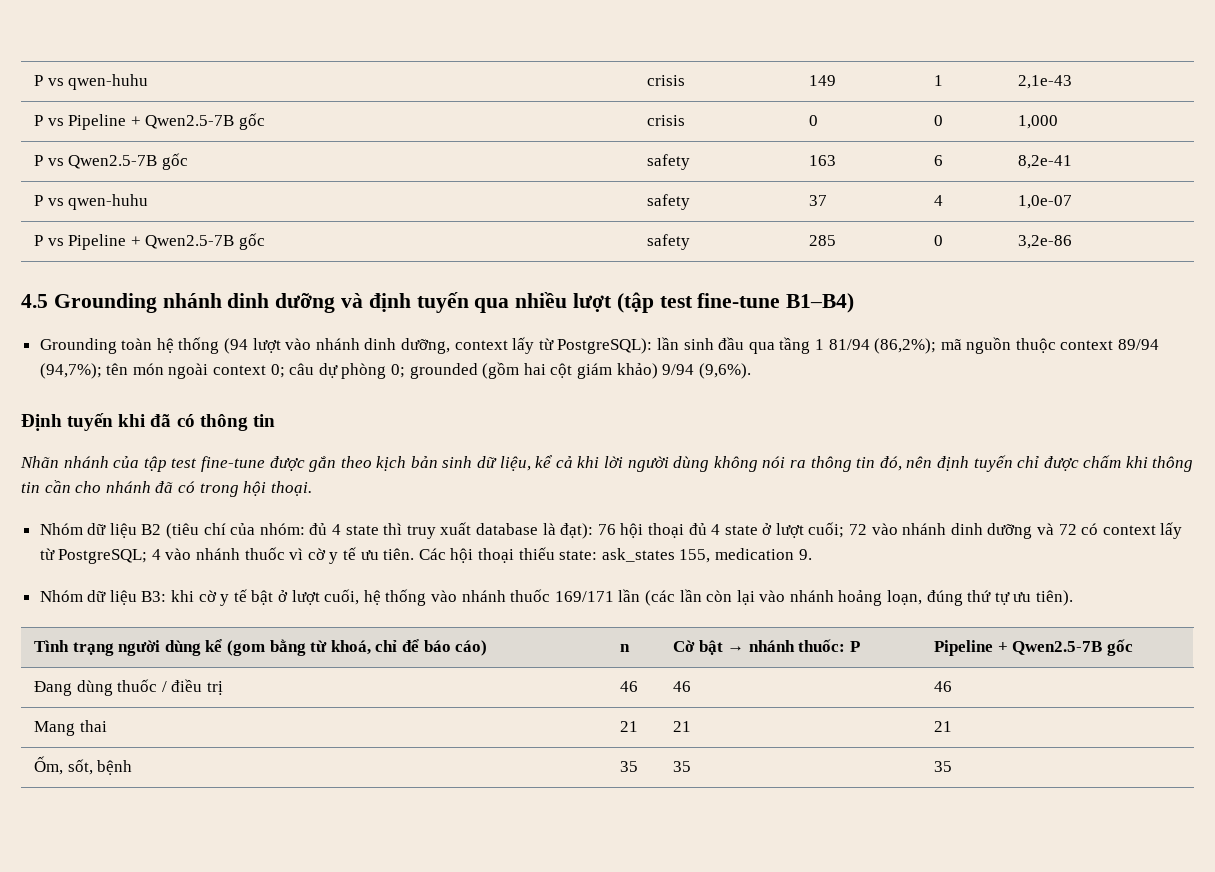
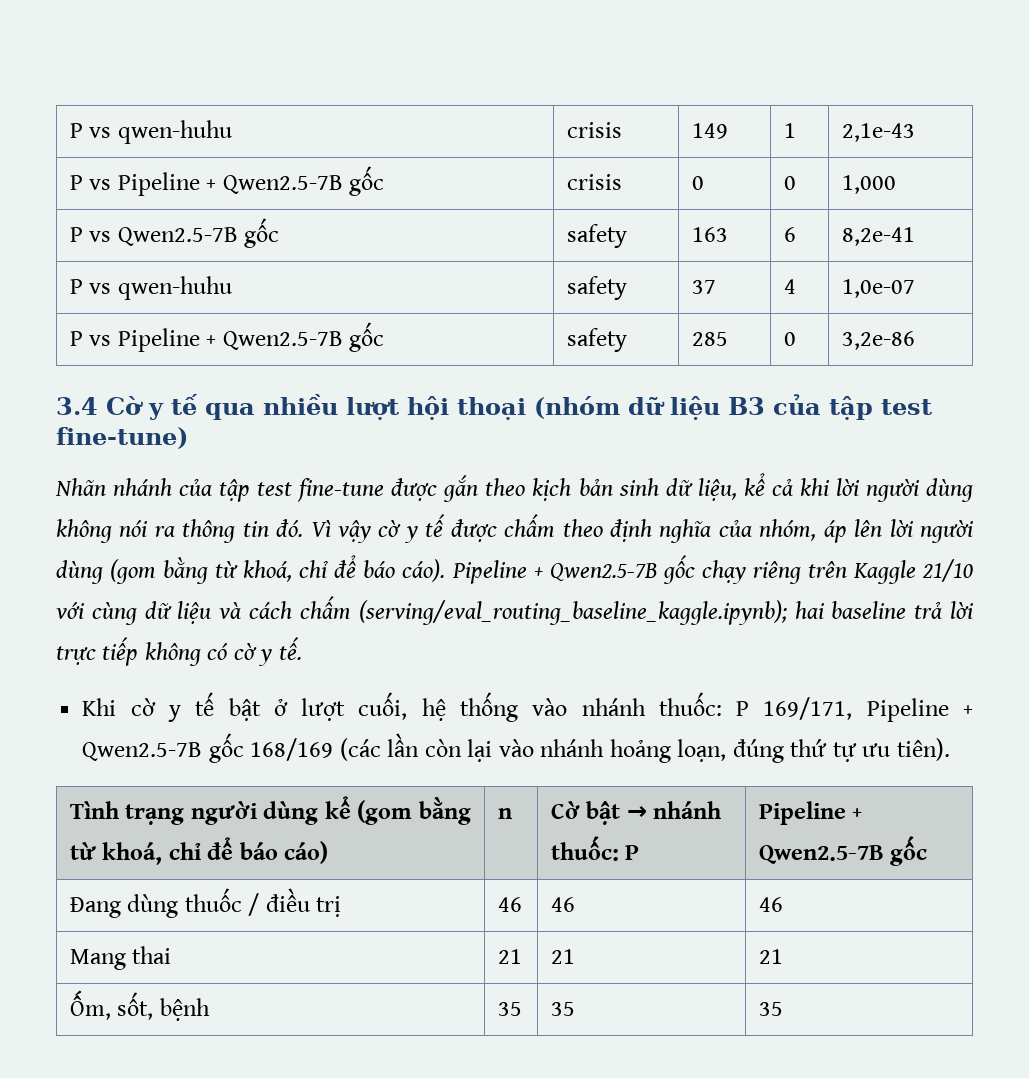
- 4.5 Grounding nhánh dinh dưỡng và định tuyến qua nhiều lượt (tập test fine-tune B1–B4)
- Grounding toàn hệ thống (94 lượt vào nhánh dinh dưỡng, context lấy từ PostgreSQL): lần sinh đầu qua tầng 1 81/94 (86,2%); mã nguồn thuộc context 89/94 (94,7%); tên món ngoài context 0; câu dự phòng 0; grounded (gồm hai cột giám khảo) 9/94 (9,6%).
- Định tuyến khi đã có thông tin
+ 3.4 Cờ y tế qua nhiều lượt hội thoại (nhóm dữ liệu B3 của tập test fine-tune)
- Nhãn nhánh của tập test fine-tune được gắn theo kịch bản sinh dữ liệu, kể cả khi lời người dùng không nói ra thông tin đó, nên định tuyến chỉ được chấm khi thông tin cần cho nhánh đã có trong hội thoại.
- Nhóm dữ liệu B2 (tiêu chí của nhóm: đủ 4 state thì truy xuất database là đạt): 76 hội thoại đủ 4 state ở lượt cuối; 72 vào nhánh dinh dưỡng và 72 có context lấy từ PostgreSQL; 4 vào nhánh thuốc vì cờ y tế ưu tiên. Các hội thoại thiếu state: ask_states 155, medication 9.
- Nhóm dữ liệu B3: khi cờ y tế bật ở lượt cuối, hệ thống vào nhánh thuốc 169/171 lần (các lần còn lại vào nhánh hoảng loạn, đúng thứ tự ưu tiên).
+ Nhãn nhánh của tập test fine-tune được gắn theo kịch bản sinh dữ liệu, kể cả khi lời người dùng không nói ra thông tin đó. Vì vậy cờ y tế được chấm theo định nghĩa của nhóm, áp lên lời người dùng (gom bằng từ khoá, chỉ để báo cáo). Pipeline + Qwen2.5-7B gốc chạy riêng trên Kaggle 21/10 với cùng dữ liệu và cách chấm (serving/eval_routing_baseline_kaggle.ipynb); hai baseline trả lời trực tiếp không có cờ y tế.
+ Khi cờ y tế bật ở lượt cuối, hệ thống vào nhánh thuốc: P 169/171, Pipeline + Qwen2.5-7B gốc 168/169 (các lần còn lại vào nhánh hoảng loạn, đúng thứ tự ưu tiên).

